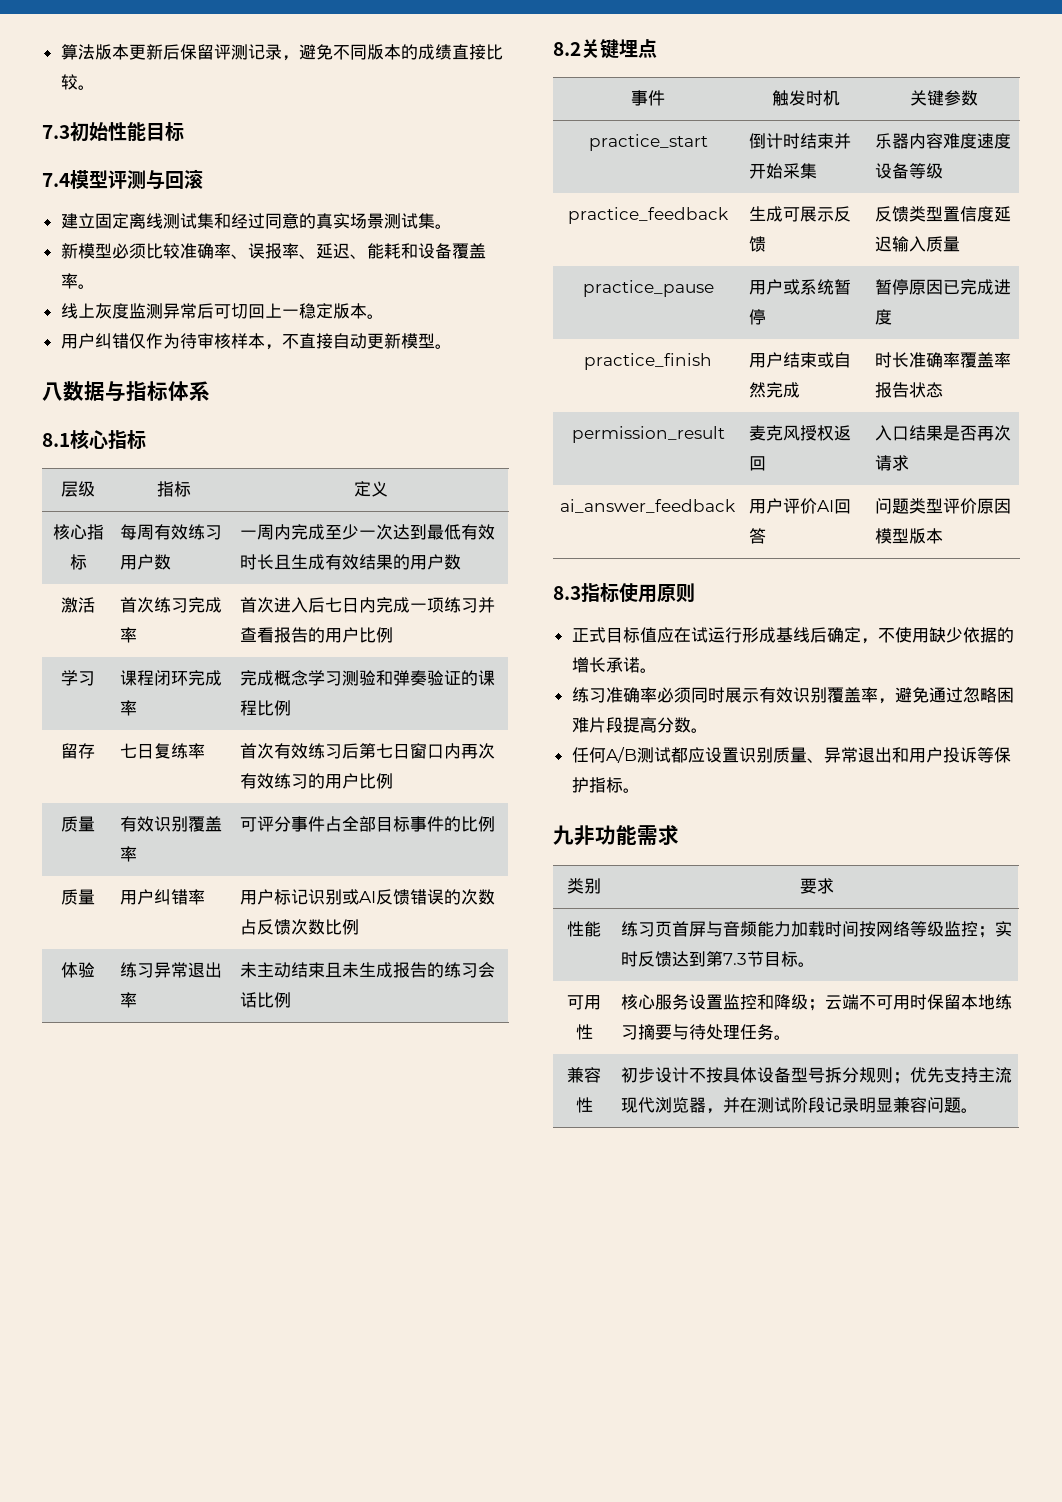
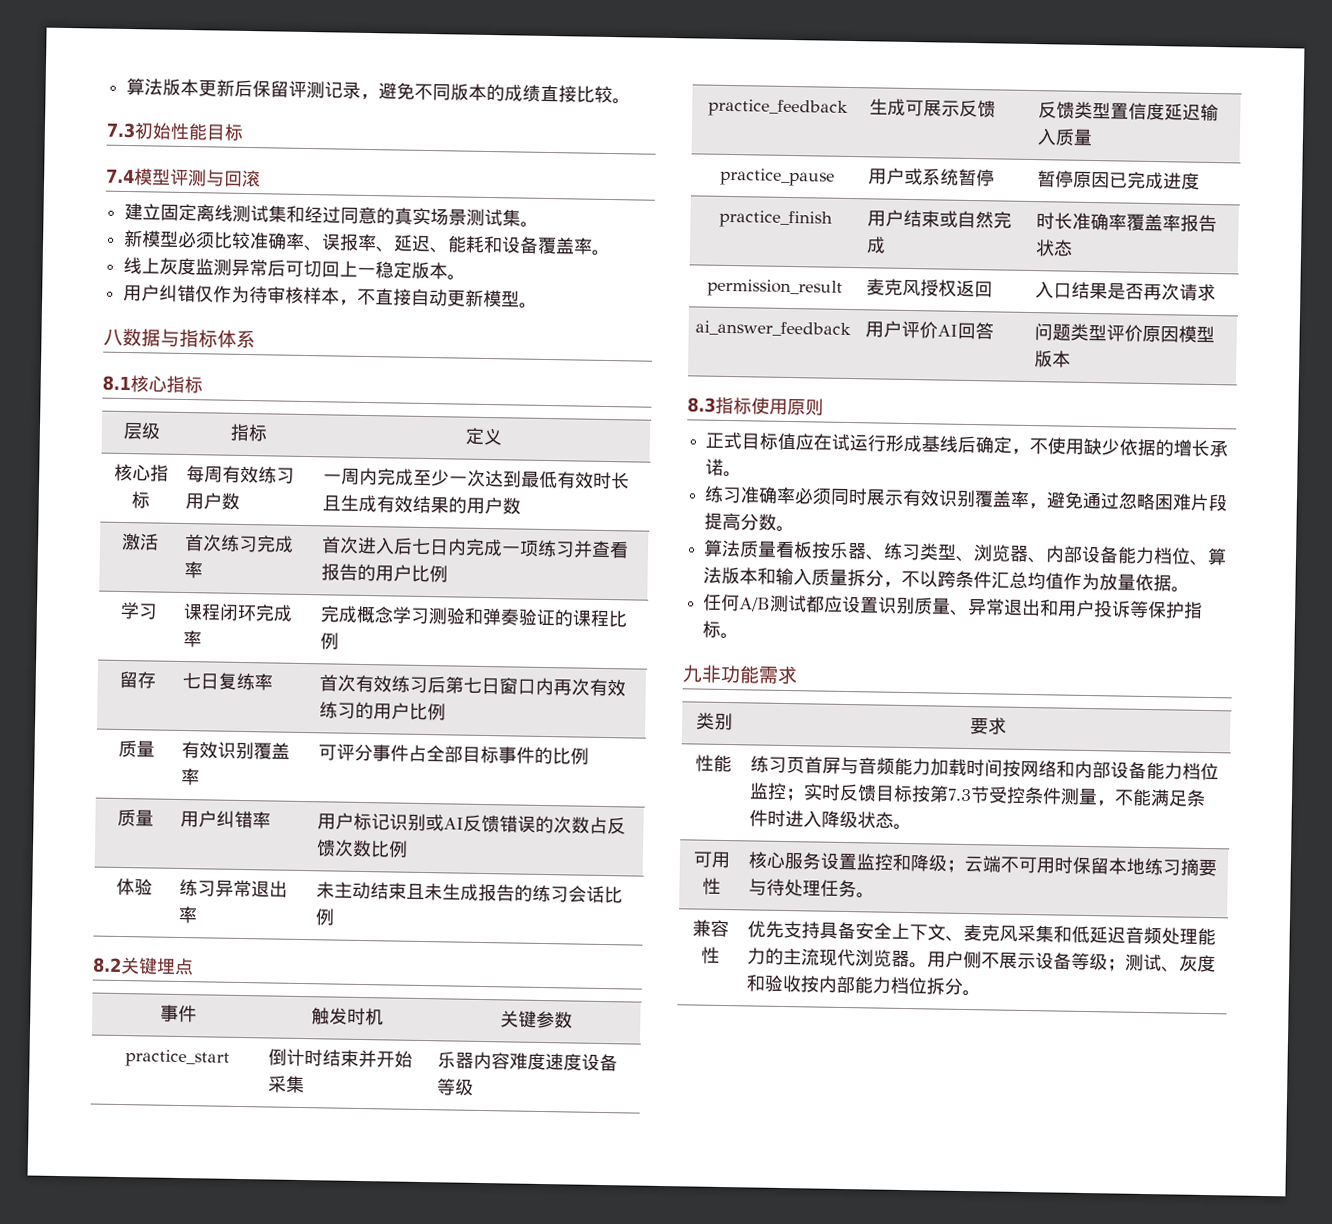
+ 算法质量看板按乐器、练习类型、浏览器、内部设备能力档位、算法版本和输入质量拆分，不以跨条件汇总均值作为放量依据。
- 性能 | 练习页首屏与音频能力加载时间按网络等级监控；实时反馈达到第7.3节目标。
+ 性能 | 练习页首屏与音频能力加载时间按网络和内部设备能力档位监控；实时反馈目标按第7.3节受控条件测量，不能满足条件时进入降级状态。
- 兼容性 | 初步设计不按具体设备型号拆分规则；优先支持主流现代浏览器，并在测试阶段记录明显兼容问题。
+ 兼容性 | 优先支持具备安全上下文、麦克风采集和低延迟音频处理能力的主流现代浏览器。用户侧不展示设备等级；测试、灰度和验收按内部能力档位拆分。

